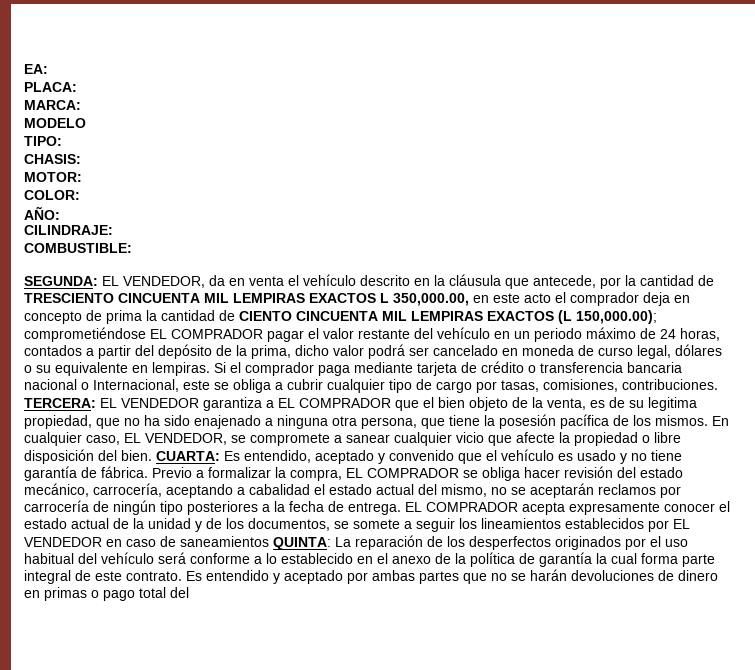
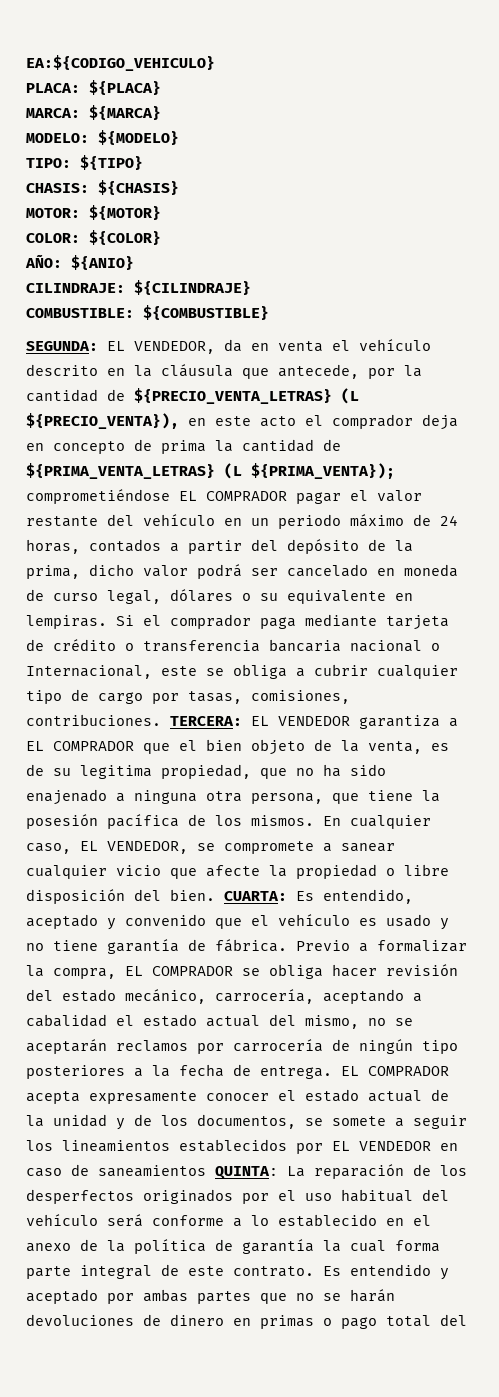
- EA:
+ EA:${CODIGO_VEHICULO}
- PLACA:
+ PLACA: ${PLACA}
- MARCA:
- MODELO
+ MARCA: ${MARCA}
+ MODELO: ${MODELO}
- TIPO:
+ TIPO: ${TIPO}
- CHASIS:
+ CHASIS: ${CHASIS}
- MOTOR:
+ MOTOR: ${MOTOR}
- COLOR:
+ COLOR: ${COLOR}
- AÑO:
+ AÑO: ${ANIO}
- CILINDRAJE:
+ CILINDRAJE: ${CILINDRAJE}
- COMBUSTIBLE:
+ COMBUSTIBLE: ${COMBUSTIBLE}
- EL VENDEDOR, da en venta el vehículo descrito en la cláusula que antecede, por la cantidad de TRESCIENTO CINCUENTA MIL LEMPIRAS EXACTOS L 350,000.00, en este acto el comprador deja en concepto de prima la cantidad de CIENTO CINCUENTA MIL LEMPIRAS EXACTOS (L 150,000.00);
+ EL VENDEDOR, da en venta el vehículo descrito en la cláusula que antecede, por la cantidad de ${PRECIO_VENTA_LETRAS} (L ${PRECIO_VENTA}), en este acto el comprador deja en concepto de prima la cantidad de ${PRIMA_VENTA_LETRAS} (L ${PRIMA_VENTA});

